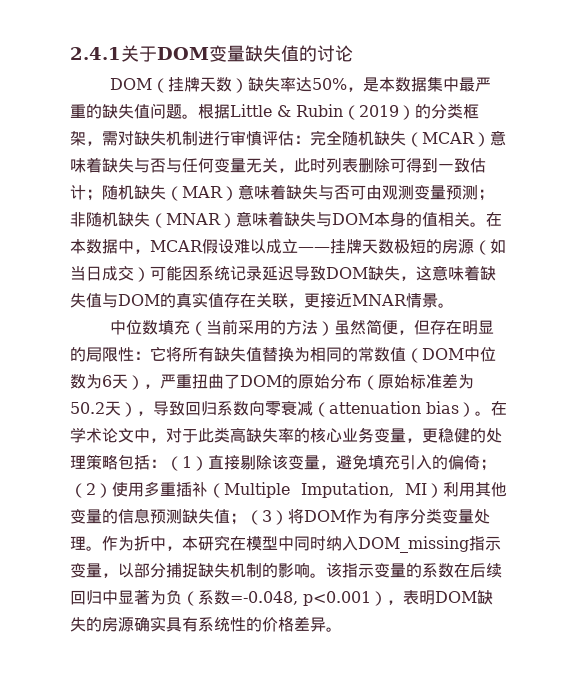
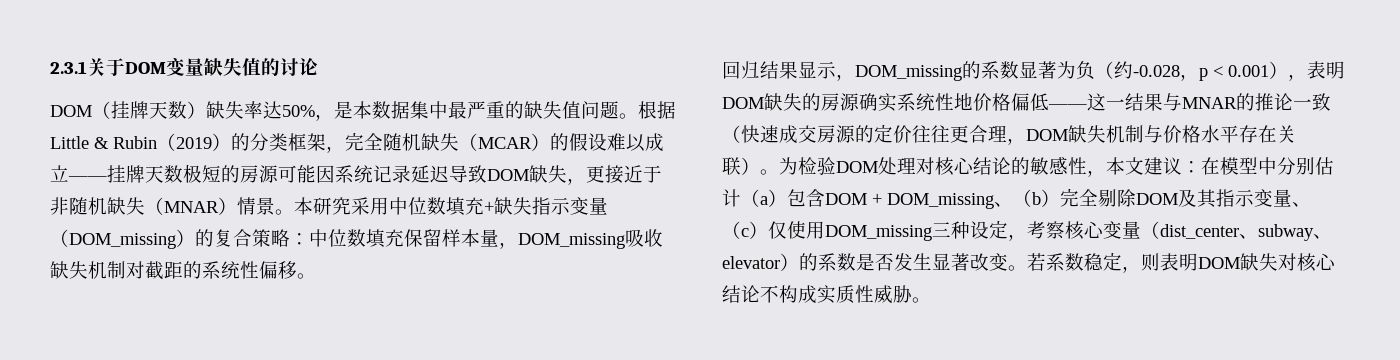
- 2.4.1关于DOM变量缺失值的讨论
+ 2.3.1关于DOM变量缺失值的讨论
- 根据Little & Rubin（2019）的分类框架，需对缺失机制进行审慎评估：完全随机缺失（MCAR）意味着缺失与否与任何变量无关，此时列表删除可得到一致估计；随机缺失（MAR）意味着缺失与否可由观测变量预测；非随机缺失（MNAR）意味着缺失与DOM本身的值相关。在本数据中，MCAR假设难以成立——挂牌天数极短的房源（如当日成交）可能因系统记录延迟导致DOM缺失，这意味着缺失值与DOM的真实值存在关联，更接近MNAR情景。
- 中位数填充（当前采用的方法）虽然简便，但存在明显的局限性：它将所有缺失值替换为相同的常数值（DOM中位数为6天），严重扭曲了DOM的原始分布（原始标准差为50.2天），导致回归系数向零衰减（attenuation bias）。在学术论文中，对于此类高缺失率的核心业务变量，更稳健的处理策略包括：（1）直接剔除该变量，避免填充引入的偏倚；（2）使用多重插补（Multiple Imputation, MI）利用其他变量的信息预测缺失值；（3）将DOM作为有序分类变量处理。作为折中，本研究在模型中同时纳入DOM_missing指示变量，以部分捕捉缺失机制的影响。该指示变量的系数在后续回归中显著为负（系数=-0.048, p<0.001），表明DOM缺失的房源确实具有系统性的价格差异。
+ 根据Little & Rubin（2019）的分类框架，完全随机缺失（MCAR）的假设难以成立——挂牌天数极短的房源可能因系统记录延迟导致DOM缺失，更接近于非随机缺失（MNAR）情景。本研究采用中位数填充+缺失指示变量（DOM_missing）的复合策略：中位数填充保留样本量，DOM_missing吸收缺失机制对截距的系统性偏移。
+ 回归结果显示，DOM_missing的系数显著为负（约-0.028，p < 0.001），表明DOM缺失的房源确实系统性地价格偏低——这一结果与MNAR的推论一致（快速成交房源的定价往往更合理，DOM缺失机制与价格水平存在关联）。为检验DOM处理对核心结论的敏感性，本文建议：在模型中分别估计（a）包含DOM + DOM_missing、（b）完全剔除DOM及其指示变量、（c）仅使用DOM_missing三种设定，考察核心变量（dist_center、subway、elevator）的系数是否发生显著改变。若系数稳定，则表明DOM缺失对核心结论不构成实质性威胁。

